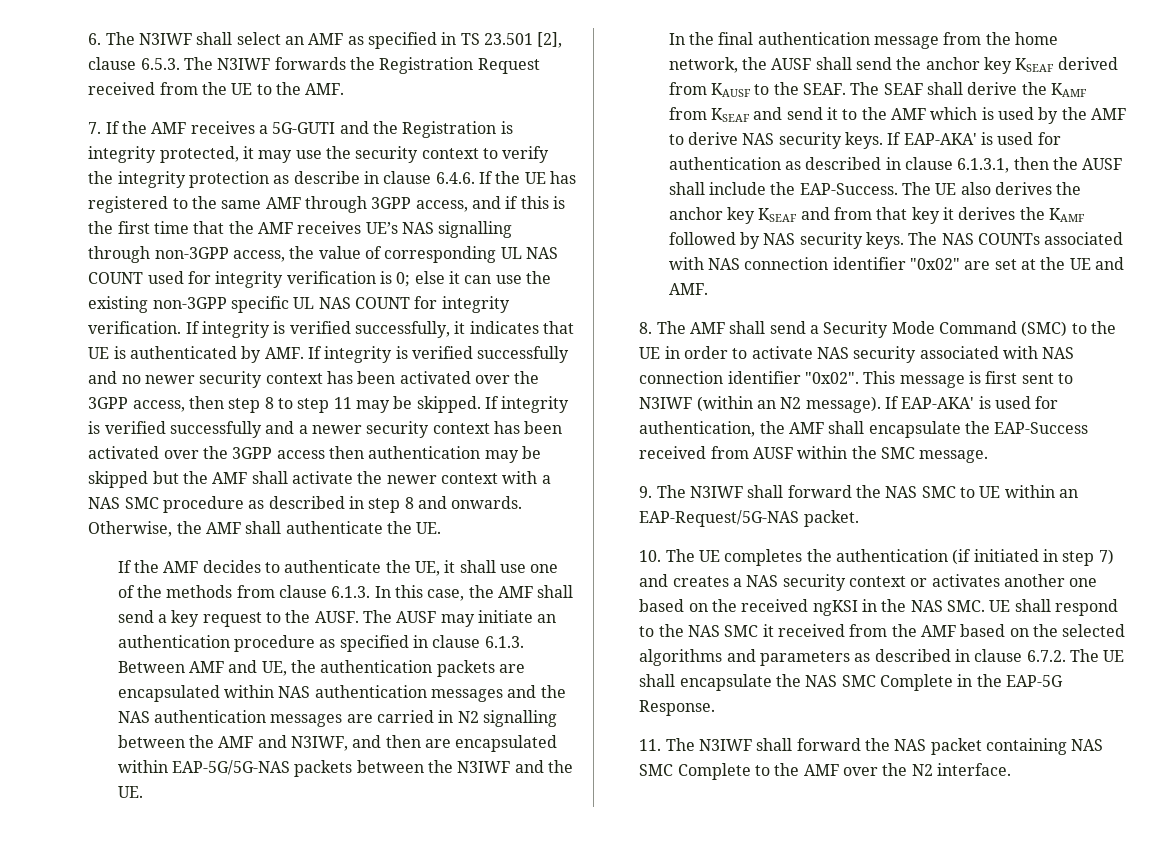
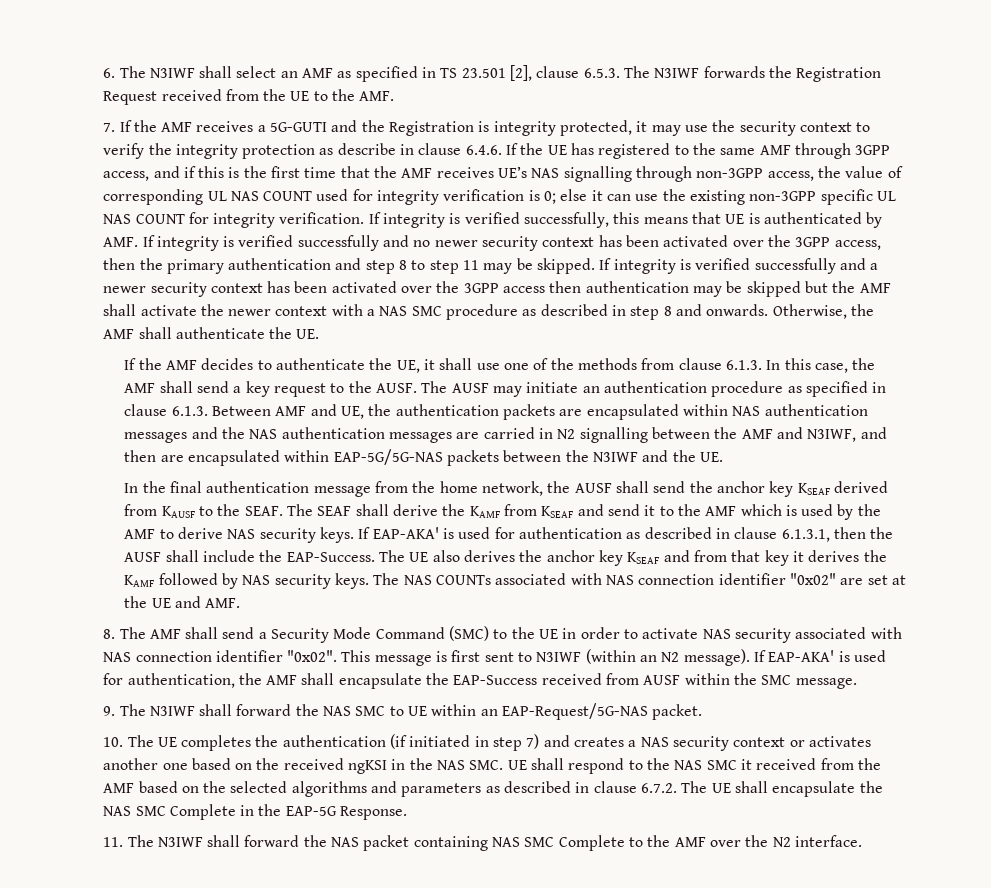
- If integrity is verified successfully, it indicates that UE is authenticated by AMF. If integrity is verified successfully and no newer security context has been activated over the 3GPP access, then step 8 to step 11 may be skipped.
+ If integrity is verified successfully, this means that UE is authenticated by AMF. If integrity is verified successfully and no newer security context has been activated over the 3GPP access, then the primary authentication and step 8 to step 11 may be skipped.

